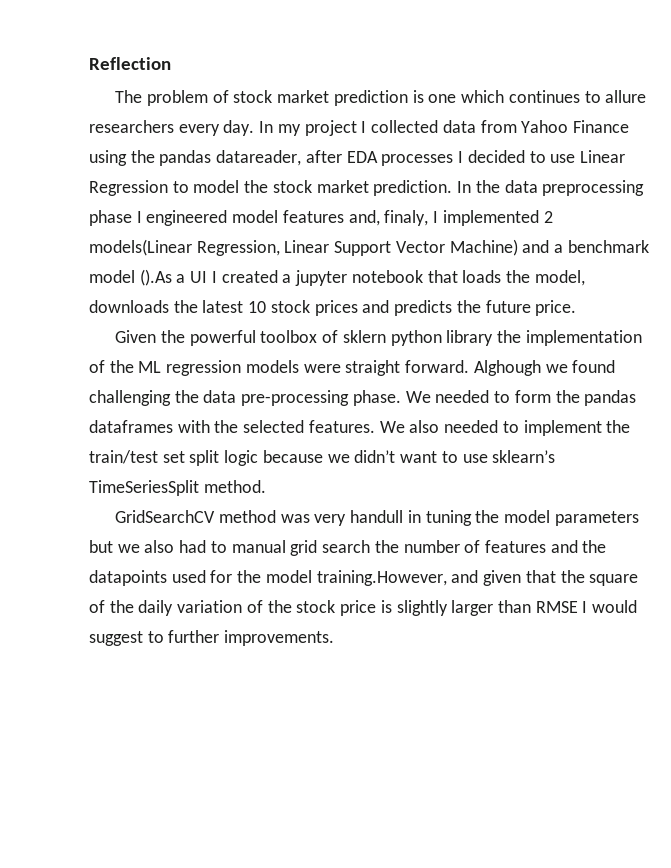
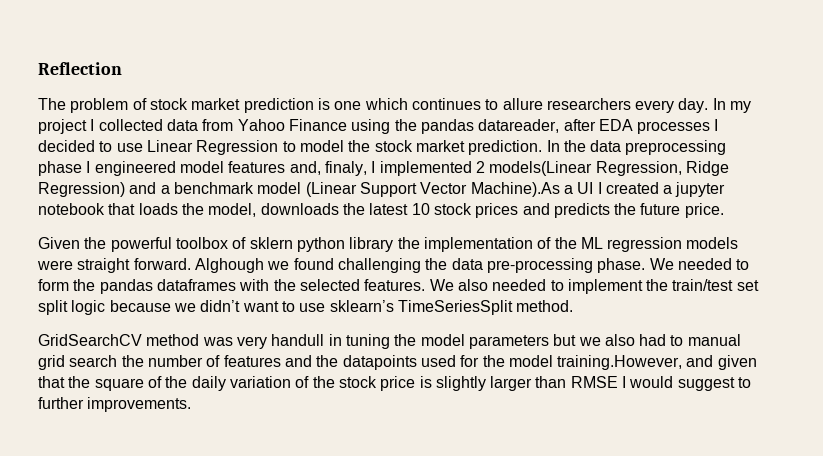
- In the data preprocessing phase I engineered model features and, finaly, I implemented 2 models(Linear Regression, Linear Support Vector Machine) and a benchmark model ().As a UI I created a jupyter notebook that loads the model, downloads the latest 10 stock prices and predicts the future price.
+ In the data preprocessing phase I engineered model features and, finaly, I implemented 2 models(Linear Regression, Ridge Regression) and a benchmark model (Linear Support Vector Machine).As a UI I created a jupyter notebook that loads the model, downloads the latest 10 stock prices and predicts the future price.

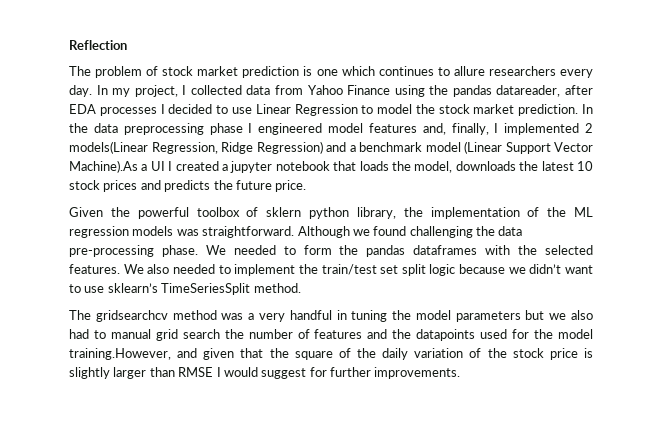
- In my project I collected data from Yahoo Finance using the pandas datareader, after EDA processes I decided to use Linear Regression to model the stock market prediction.
+ In my project, I collected data from Yahoo Finance using the pandas datareader, after EDA processes I decided to use Linear Regression to model the stock market prediction.
- In the data preprocessing phase I engineered model features and, finaly, I implemented 2 models(Linear Regression, Ridge Regression) and a benchmark model (Linear Support Vector Machine).As a UI I created a jupyter notebook that loads the model, downloads the latest 10 stock prices and predicts the future price.
+ In the data preprocessing phase I engineered model features and, finally, I implemented 2 models(Linear Regression, Ridge Regression) and a benchmark model (Linear Support Vector Machine).As a UI I created a jupyter notebook that loads the model, downloads the latest 10 stock prices and predicts the future price.
- Given the powerful toolbox of sklern python library the implementation of the ML regression models were straight forward. Alghough we found challenging the data pre-processing phase.
+ Given the powerful toolbox of sklern python library, the implementation of the ML regression models was straightforward. Although we found challenging the data pre-processing phase.
- GridSearchCV method was very handull in tuning the model parameters but we also had to manual grid search the number of features and the datapoints used for the model training.However, and given that the square of the daily variation of the stock price is slightly larger than RMSE I would suggest to further improvements.
+ The gridsearchcv method was a very handful in tuning the model parameters but we also had to manual grid search the number of features and the datapoints used for the model training.However, and given that the square of the daily variation of the stock price is slightly larger than RMSE I would suggest for further improvements.

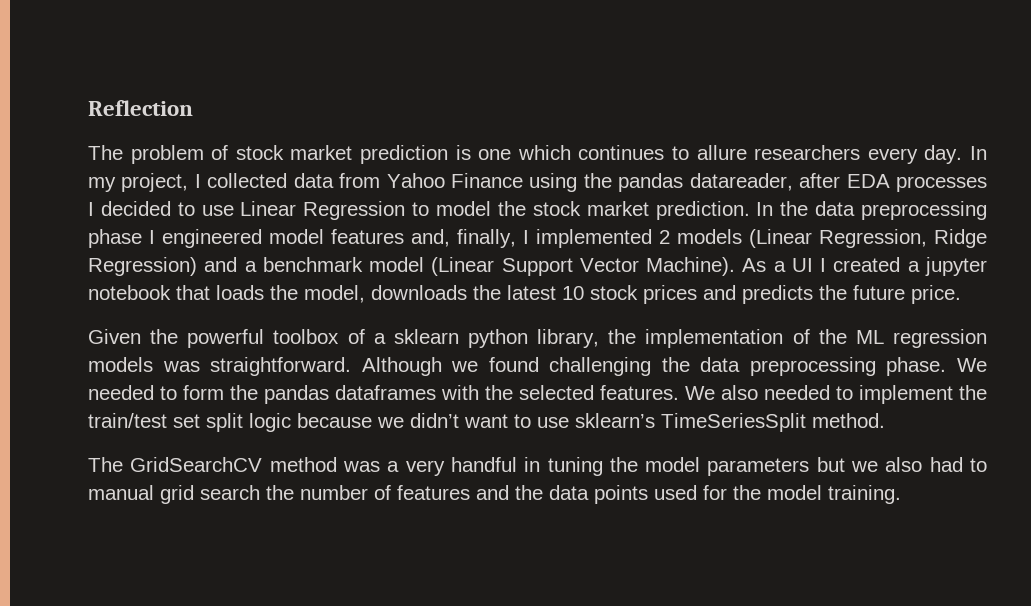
- In the data preprocessing phase I engineered model features and, finally, I implemented 2 models(Linear Regression, Ridge Regression) and a benchmark model (Linear Support Vector Machine).As a UI I created a jupyter notebook that loads the model, downloads the latest 10 stock prices and predicts the future price.
+ In the data preprocessing phase I engineered model features and, finally, I implemented 2 models (Linear Regression, Ridge Regression) and a benchmark model (Linear Support Vector Machine). As a UI I created a jupyter notebook that loads the model, downloads the latest 10 stock prices and predicts the future price.
- Given the powerful toolbox of sklern python library, the implementation of the ML regression models was straightforward.
+ Given the powerful toolbox of a sklearn python library, the implementation of the ML regression models was straightforward.
- Although we found challenging the data pre-processing phase.
+ Although we found challenging the data preprocessing phase.
- The gridsearchcv method was a very handful in tuning the model parameters but we also had to manual grid search the number of features and the datapoints used for the model training.However, and given that the square of the daily variation of the stock price is slightly larger than RMSE I would suggest for further improvements.
+ The GridSearchCV method was a very handful in tuning the model parameters but we also had to manual grid search the number of features and the data points used for the model training.

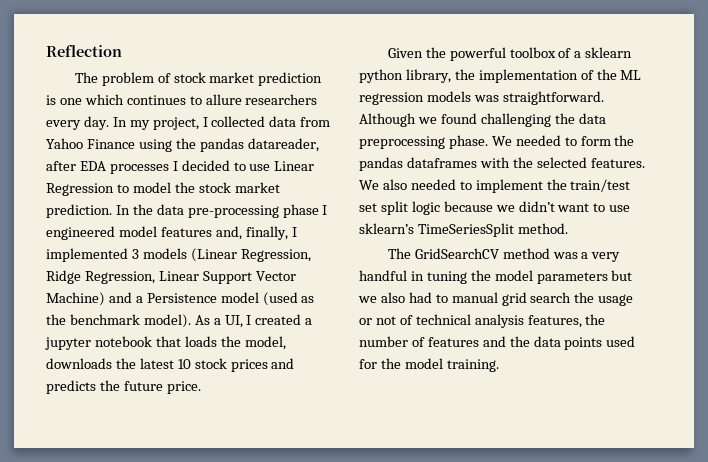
- In the data preprocessing phase I engineered model features and, finally, I implemented 2 models (Linear Regression, Ridge Regression) and a benchmark model (Linear Support Vector Machine).
+ In the data pre-processing phase I engineered model features and, finally, I implemented 3 models (Linear Regression, Ridge Regression, Linear Support Vector Machine) and a Persistence model (used as the benchmark model).
- As a UI I created a jupyter notebook that loads the model, downloads the latest 10 stock prices and predicts the future price.
+ As a UI, I created a jupyter notebook that loads the model, downloads the latest 10 stock prices and predicts the future price.
- The GridSearchCV method was a very handful in tuning the model parameters but we also had to manual grid search the number of features and the data points used for the model training.
+ The GridSearchCV method was a very handful in tuning the model parameters but we also had to manual grid search the usage or not of technical analysis features, the number of features and the data points used for the model training.

